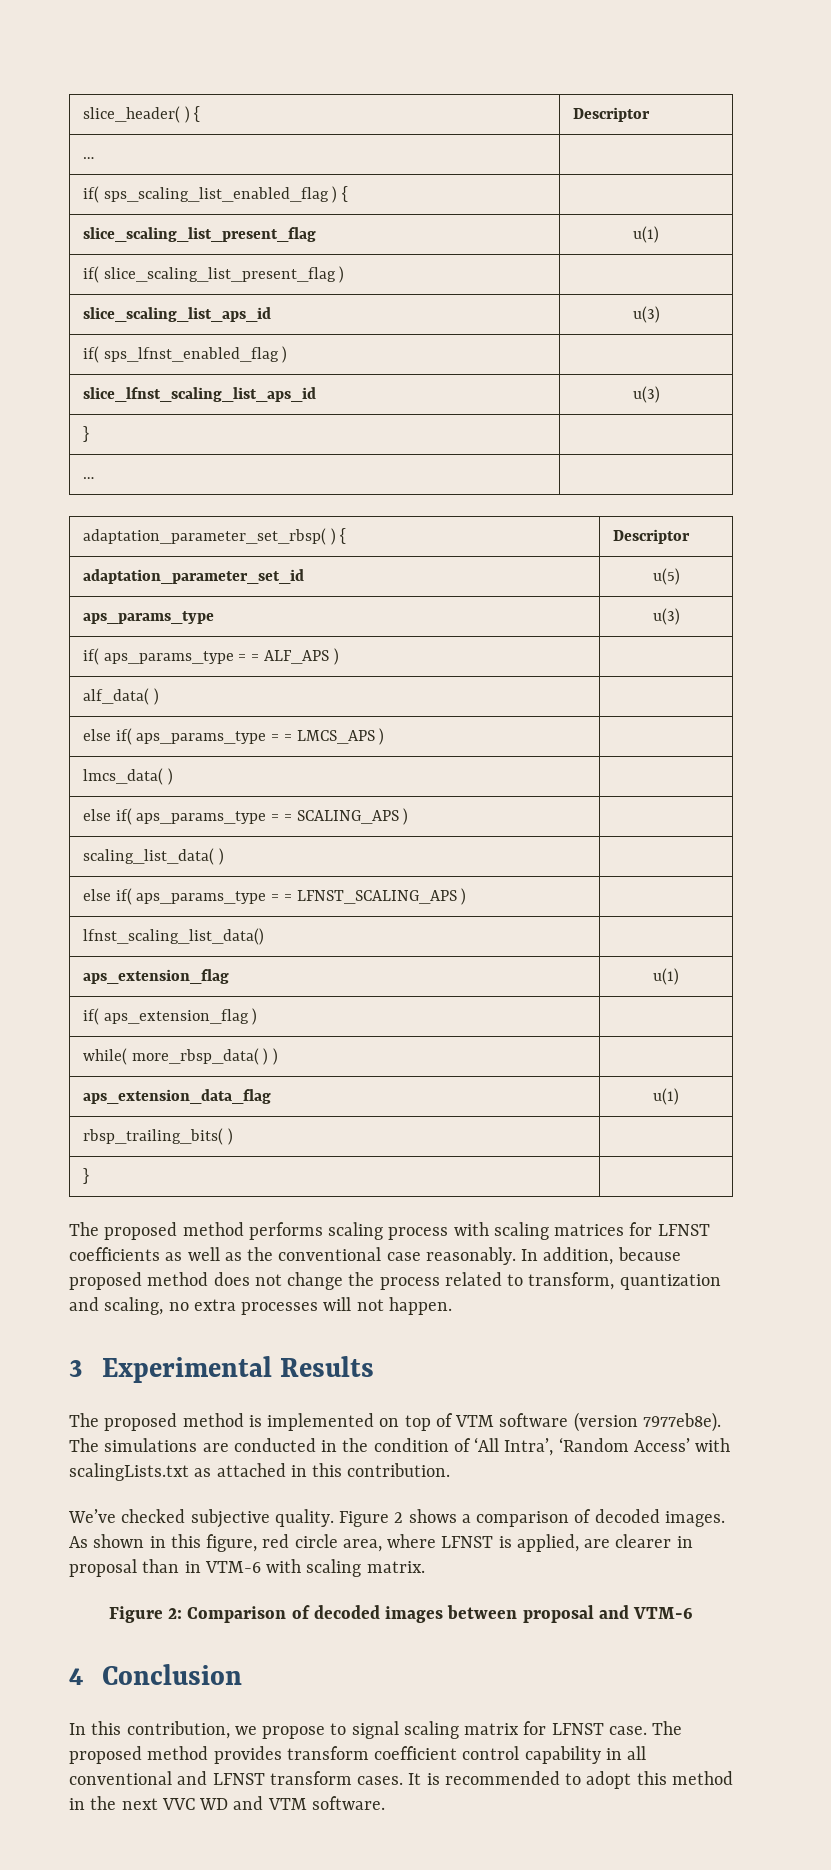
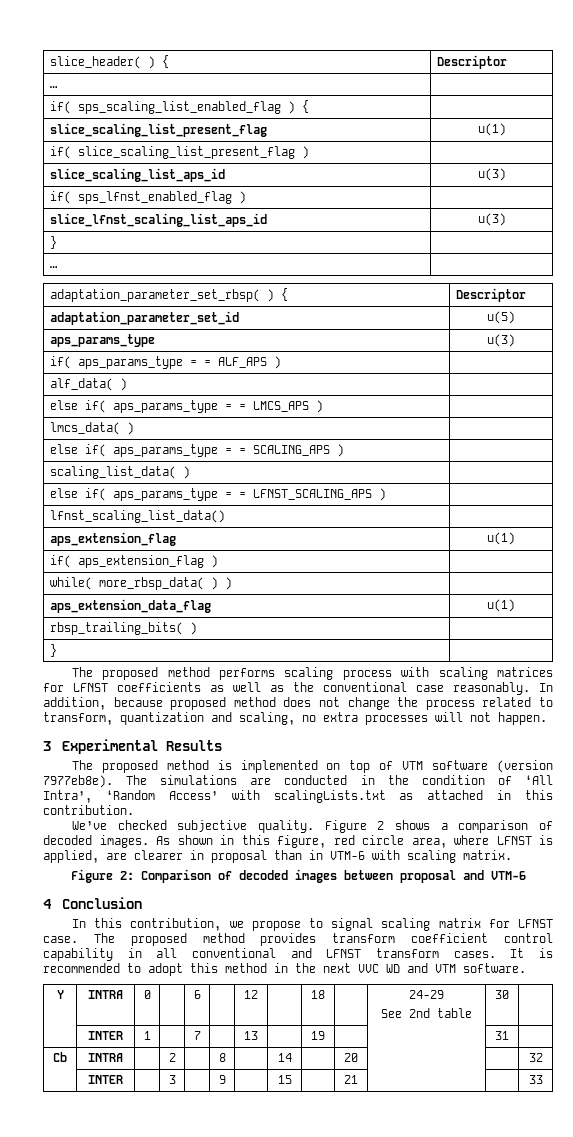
+ Y | INTRA | 0 | | 6 | | 12 | | 18 | | 24-29
+ See 2nd table | 30 |
+ | INTER | 1 | | 7 | | 13 | | 19 | | | 31 |
+ Cb | INTRA | | 2 | | 8 | | 14 | | 20 | | | 32
+ | INTER | | 3 | | 9 | | 15 | | 21 | | | 33

